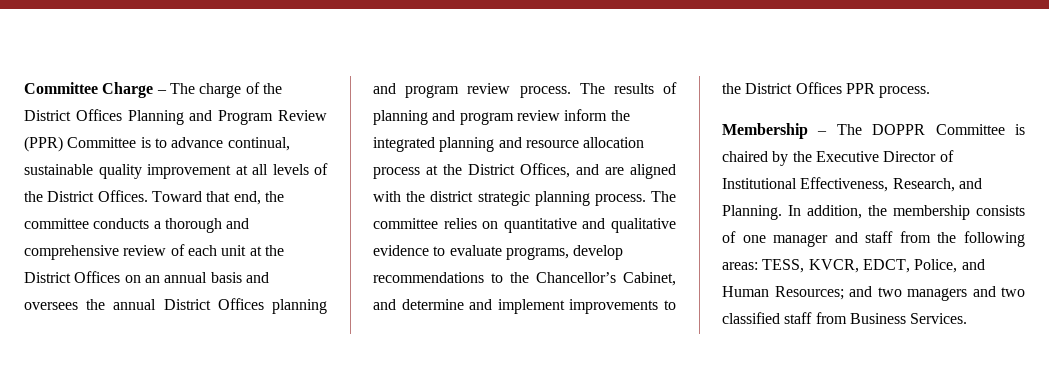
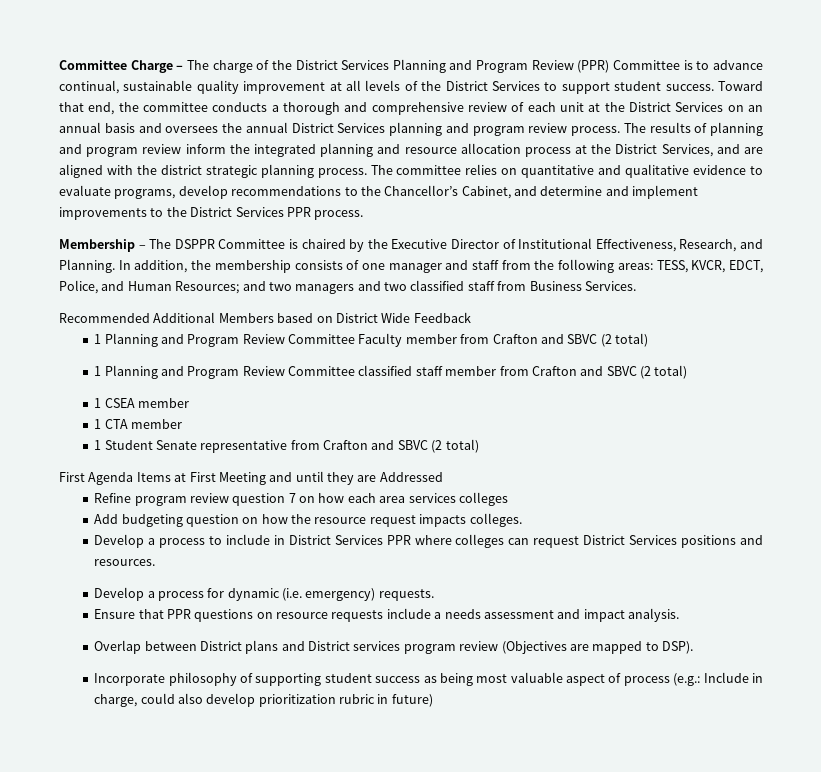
- Committee Charge – The charge of the District Offices Planning and Program Review (PPR) Committee is to advance continual, sustainable quality improvement at all levels of the District Offices.
+ Committee Charge – The charge of the District Services Planning and Program Review (PPR) Committee is to advance continual, sustainable quality improvement at all levels of the District Services to support student success.
- Toward that end, the committee conducts a thorough and comprehensive review of each unit at the District Offices on an annual basis and oversees the annual District Offices planning and program review process.
+ Toward that end, the committee conducts a thorough and comprehensive review of each unit at the District Services on an annual basis and oversees the annual District Services planning and program review process.
- The results of planning and program review inform the integrated planning and resource allocation process at the District Offices, and are aligned with the district strategic planning process.
+ The results of planning and program review inform the integrated planning and resource allocation process at the District Services, and are aligned with the district strategic planning process.
- The committee relies on quantitative and qualitative evidence to evaluate programs, develop recommendations to the Chancellor’s Cabinet, and determine and implement improvements to the District Offices PPR process.
+ The committee relies on quantitative and qualitative evidence to evaluate programs, develop recommendations to the Chancellor’s Cabinet, and determine and implement improvements to the District Services PPR process.
- Membership – The DOPPR Committee is chaired by the Executive Director of Institutional Effectiveness, Research, and Planning.
+ Membership – The DSPPR Committee is chaired by the Executive Director of Institutional Effectiveness, Research, and Planning.
+ Recommended Additional Members based on District Wide Feedback
+ 1 Planning and Program Review Committee Faculty member from Crafton and SBVC (2 total)
+ 1 Planning and Program Review Committee classified staff member from Crafton and SBVC (2 total)
+ 1 CSEA member
+ 1 CTA member
+ 1 Student Senate representative from Crafton and SBVC (2 total)
+ First Agenda Items at First Meeting and until they are Addressed
+ Refine program review question 7 on how each area services colleges
+ Add budgeting question on how the resource request impacts colleges.
+ Develop a process to include in District Services PPR where colleges can request District Services positions and resources.
+ Develop a process for dynamic (i.e. emergency) requests.
+ Ensure that PPR questions on resource requests include a needs assessment and impact analysis.
+ Overlap between District plans and District services program review (Objectives are mapped to DSP).
+ Incorporate philosophy of supporting student success as being most valuable aspect of process (e.g.: Include in charge, could also develop prioritization rubric in future)

